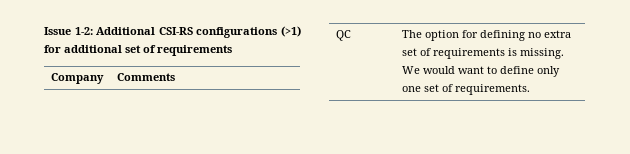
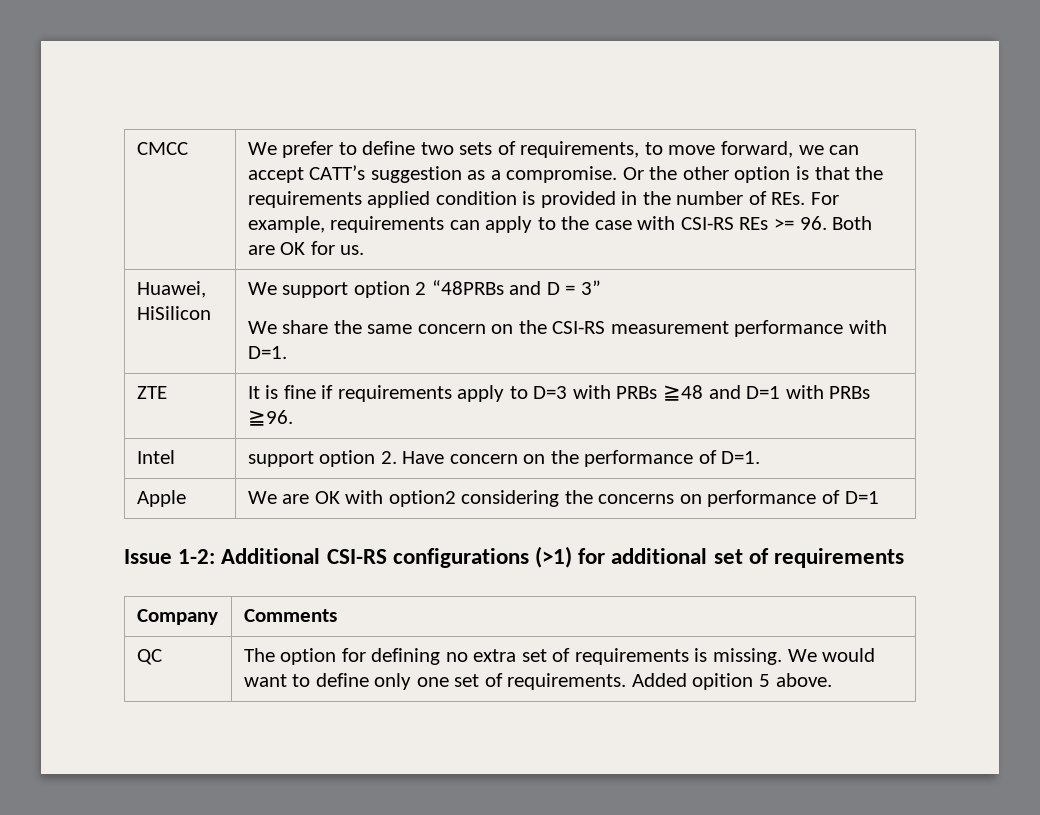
+ CMCC | We prefer to define two sets of requirements, to move forward, we can accept CATT’s suggestion as a compromise. Or the other option is that the requirements applied condition is provided in the number of REs. For example, requirements can apply to the case with CSI-RS REs >= 96. Both are OK for us.
+ Huawei, HiSilicon | We support option 2 “48PRBs and D = 3”
+ We share the same concern on the CSI-RS measurement performance with D=1.
+ ZTE | It is fine if requirements apply to D=3 with PRBs ≧48 and D=1 with PRBs ≧96.
+ Intel | support option 2. Have concern on the performance of D=1.
+ Apple | We are OK with option2 considering the concerns on performance of D=1
- QC | The option for defining no extra set of requirements is missing. We would want to define only one set of requirements.
+ QC | The option for defining no extra set of requirements is missing. We would want to define only one set of requirements. Added opition 5 above.

